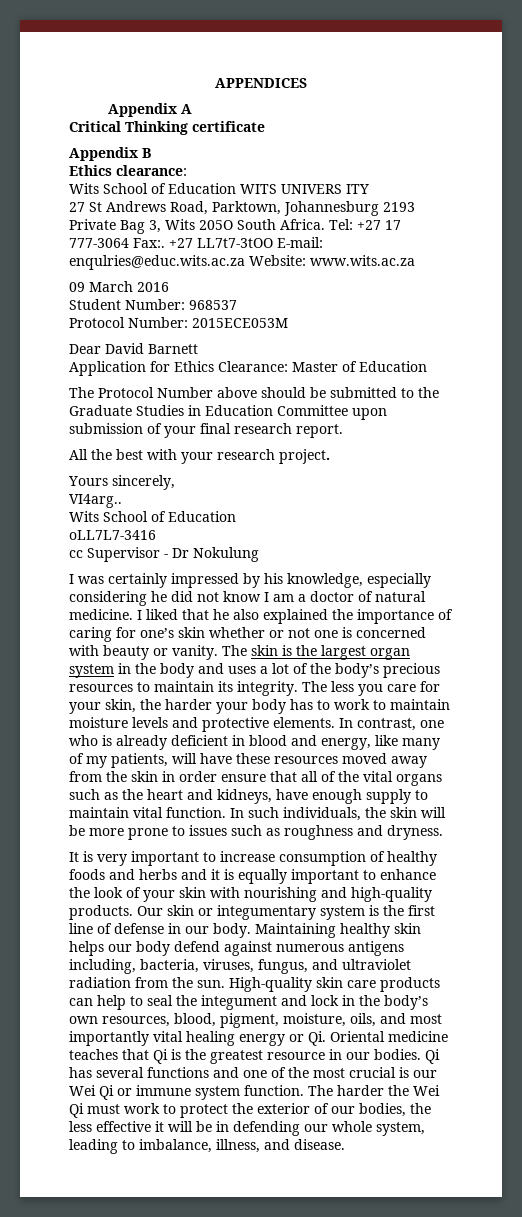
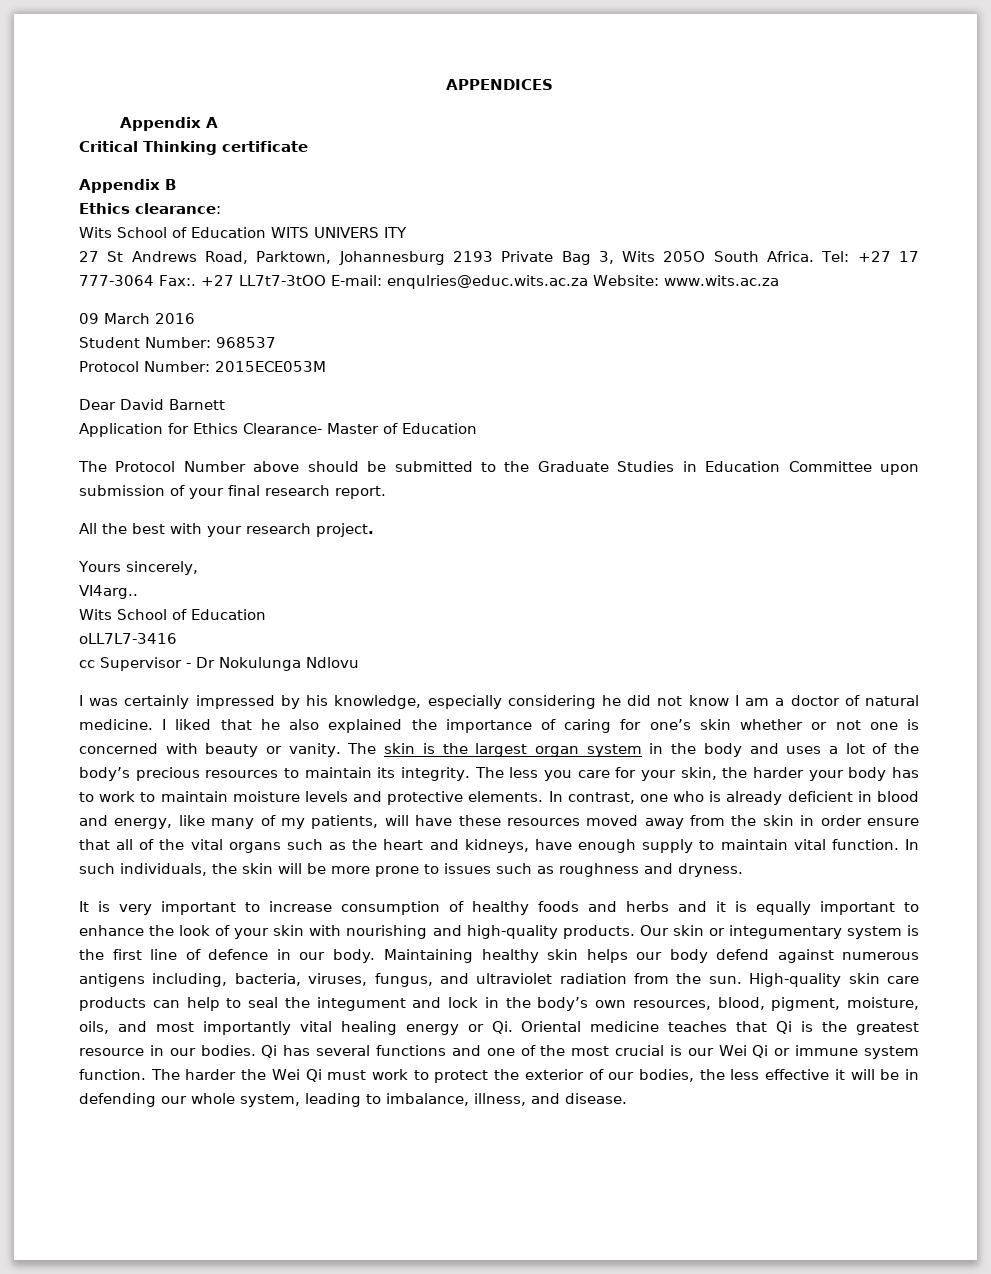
- Application for Ethics Clearance: Master of Education
+ Application for Ethics Clearance- Master of Education
- cc Supervisor - Dr Nokulung
+ cc Supervisor - Dr Nokulunga Ndlovu
- Our skin or integumentary system is the first line of defense in our body.
+ Our skin or integumentary system is the first line of defence in our body.

